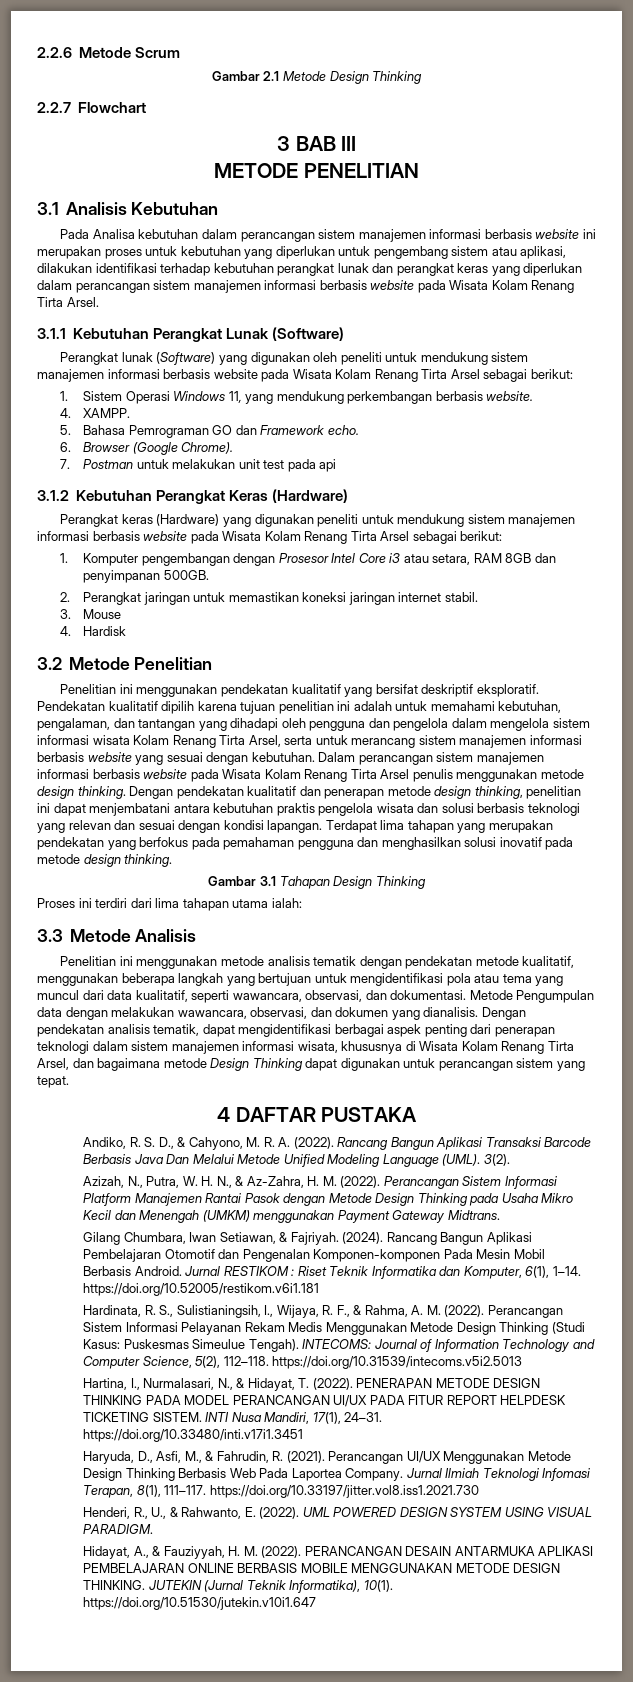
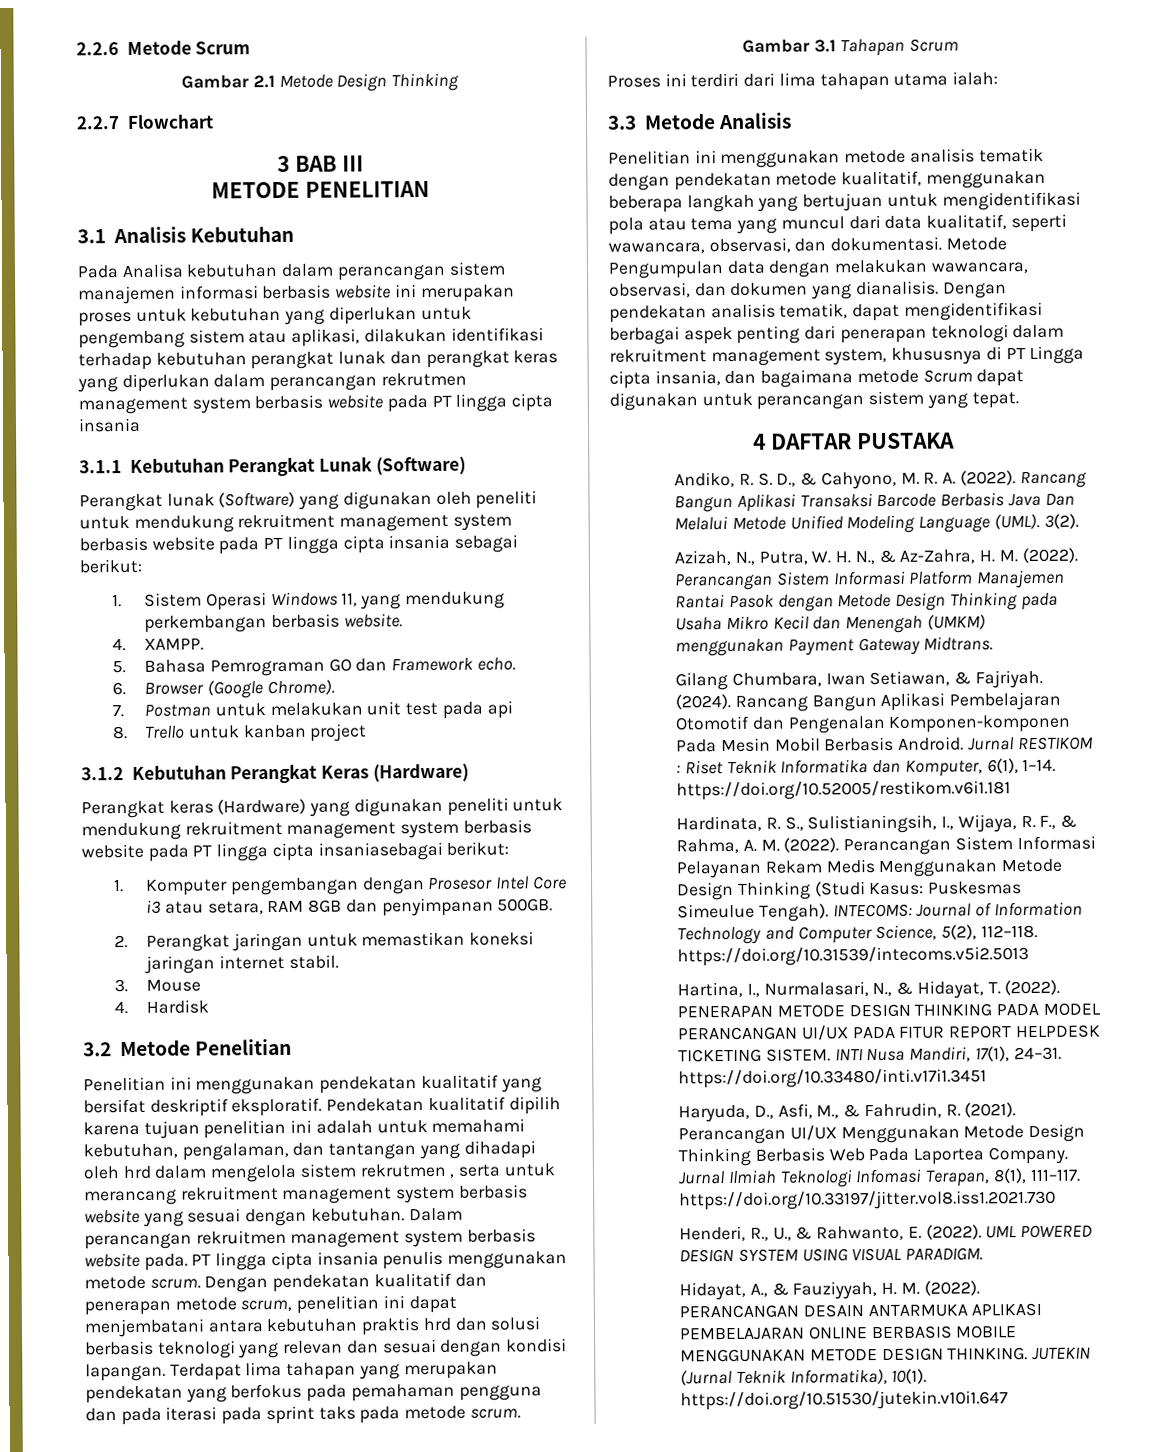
- Pada Analisa kebutuhan dalam perancangan sistem manajemen informasi berbasis website ini merupakan proses untuk kebutuhan yang diperlukan untuk pengembang sistem atau aplikasi, dilakukan identifikasi terhadap kebutuhan perangkat lunak dan perangkat keras yang diperlukan dalam perancangan sistem manajemen informasi berbasis website pada Wisata Kolam Renang Tirta Arsel.
+ Pada Analisa kebutuhan dalam perancangan sistem manajemen informasi berbasis website ini merupakan proses untuk kebutuhan yang diperlukan untuk pengembang sistem atau aplikasi, dilakukan identifikasi terhadap kebutuhan perangkat lunak dan perangkat keras yang diperlukan dalam perancangan rekrutmen management system berbasis website pada PT lingga cipta insania
- Perangkat lunak (Software) yang digunakan oleh peneliti untuk mendukung sistem manajemen informasi berbasis website pada Wisata Kolam Renang Tirta Arsel sebagai berikut:
+ Perangkat lunak (Software) yang digunakan oleh peneliti untuk mendukung rekruitment management system berbasis website pada PT lingga cipta insania sebagai berikut:
+ 8. Trello untuk kanban project
- Perangkat keras (Hardware) yang digunakan peneliti untuk mendukung sistem manajemen informasi berbasis website pada Wisata Kolam Renang Tirta Arsel sebagai berikut:
+ Perangkat keras (Hardware) yang digunakan peneliti untuk mendukung rekruitment management system berbasis website pada PT lingga cipta insaniasebagai berikut:
- Pendekatan kualitatif dipilih karena tujuan penelitian ini adalah untuk memahami kebutuhan, pengalaman, dan tantangan yang dihadapi oleh pengguna dan pengelola dalam mengelola sistem informasi wisata Kolam Renang Tirta Arsel, serta untuk merancang sistem manajemen informasi berbasis website yang sesuai dengan kebutuhan.
+ Pendekatan kualitatif dipilih karena tujuan penelitian ini adalah untuk memahami kebutuhan, pengalaman, dan tantangan yang dihadapi oleh hrd dalam mengelola sistem rekrutmen , serta untuk merancang rekruitment management system berbasis website yang sesuai dengan kebutuhan.
- Dalam perancangan sistem manajemen informasi berbasis website pada Wisata Kolam Renang Tirta Arsel penulis menggunakan metode design thinking.
+ Dalam perancangan rekruitmen management system berbasis website pada. PT lingga cipta insania penulis menggunakan metode scrum.
- Dengan pendekatan kualitatif dan penerapan metode design thinking, penelitian ini dapat menjembatani antara kebutuhan praktis pengelola wisata dan solusi berbasis teknologi yang relevan dan sesuai dengan kondisi lapangan.
+ Dengan pendekatan kualitatif dan penerapan metode scrum, penelitian ini dapat menjembatani antara kebutuhan praktis hrd dan solusi berbasis teknologi yang relevan dan sesuai dengan kondisi lapangan.
- Terdapat lima tahapan yang merupakan pendekatan yang berfokus pada pemahaman pengguna dan menghasilkan solusi inovatif pada metode design thinking.
+ Terdapat lima tahapan yang merupakan pendekatan yang berfokus pada pemahaman pengguna dan pada iterasi pada sprint taks pada metode scrum.
- Gambar 3.1 Tahapan Design Thinking
+ Gambar 3.1 Tahapan Scrum
- Dengan pendekatan analisis tematik, dapat mengidentifikasi berbagai aspek penting dari penerapan teknologi dalam sistem manajemen informasi wisata, khususnya di Wisata Kolam Renang Tirta Arsel, dan bagaimana metode Design Thinking dapat digunakan untuk perancangan sistem yang tepat.
+ Dengan pendekatan analisis tematik, dapat mengidentifikasi berbagai aspek penting dari penerapan teknologi dalam rekruitment management system, khususnya di PT Lingga cipta insania, dan bagaimana metode Scrum dapat digunakan untuk perancangan sistem yang tepat.

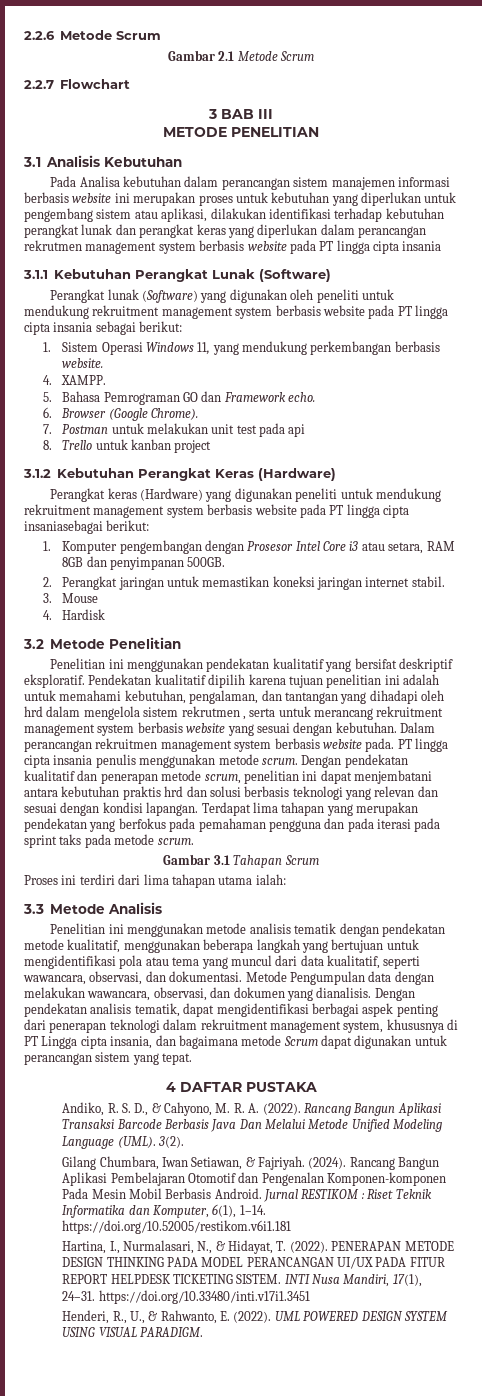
- Gambar 2.1 Metode Design Thinking
+ Gambar 2.1 Metode Scrum
- Azizah, N., Putra, W. H. N., & Az-Zahra, H. M. (2022). Perancangan Sistem Informasi Platform Manajemen Rantai Pasok dengan Metode Design Thinking pada Usaha Mikro Kecil dan Menengah (UMKM) menggunakan Payment Gateway Midtrans.
- Hardinata, R. S., Sulistianingsih, I., Wijaya, R. F., & Rahma, A. M. (2022). Perancangan Sistem Informasi Pelayanan Rekam Medis Menggunakan Metode Design Thinking (Studi Kasus: Puskesmas Simeulue Tengah). INTECOMS: Journal of Information Technology and Computer Science, 5(2), 112–118. https://doi.org/10.31539/intecoms.v5i2.5013
- Haryuda, D., Asfi, M., & Fahrudin, R. (2021). Perancangan UI/UX Menggunakan Metode Design Thinking Berbasis Web Pada Laportea Company. Jurnal Ilmiah Teknologi Infomasi Terapan, 8(1), 111–117. https://doi.org/10.33197/jitter.vol8.iss1.2021.730
- Hidayat, A., & Fauziyyah, H. M. (2022). PERANCANGAN DESAIN ANTARMUKA APLIKASI PEMBELAJARAN ONLINE BERBASIS MOBILE MENGGUNAKAN METODE DESIGN THINKING. JUTEKIN (Jurnal Teknik Informatika), 10(1). https://doi.org/10.51530/jutekin.v10i1.647

